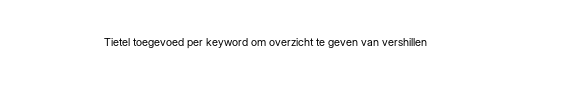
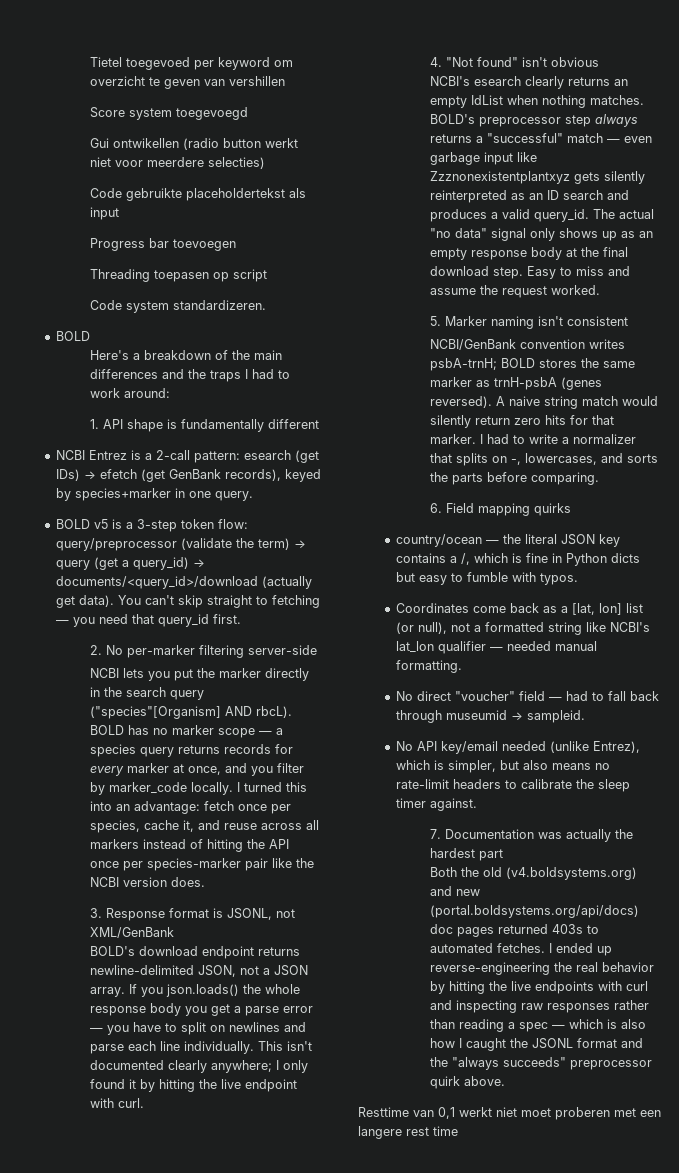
+ Score system toegevoegd
+ Gui ontwikellen (radio button werkt niet voor meerdere selecties)
+ Code gebruikte placeholdertekst als input
+ Progress bar toevoegen
+ Threading toepasen op script
+ Code system standardizeren.
+ BOLD
+ Here's a breakdown of the main differences and the traps I had to work around:
+ 1. API shape is fundamentally different
+ NCBI Entrez is a 2-call pattern: esearch (get IDs) → efetch (get GenBank records), keyed by species+marker in one query.
+ BOLD v5 is a 3-step token flow: query/preprocessor (validate the term) → query (get a query_id) → documents/<query_id>/download (actually get data). You can't skip straight to fetching — you need that query_id first.
+ 2. No per-marker filtering server-side
+ NCBI lets you put the marker directly in the search query ("species"[Organism] AND rbcL). BOLD has no marker scope — a species query returns records for every marker at once, and you filter by marker_code locally. I turned this into an advantage: fetch once per species, cache it, and reuse across all markers instead of hitting the API once per species-marker pair like the NCBI version does.
+ 3. Response format is JSONL, not XML/GenBank
+ BOLD's download endpoint returns newline-delimited JSON, not a JSON array. If you json.loads() the whole response body you get a parse error — you have to split on newlines and parse each line individually. This isn't documented clearly anywhere; I only found it by hitting the live endpoint with curl.
+ 4. "Not found" isn't obvious
+ NCBI's esearch clearly returns an empty IdList when nothing matches. BOLD's preprocessor step always returns a "successful" match — even garbage input like Zzznonexistentplantxyz gets silently reinterpreted as an ID search and produces a valid query_id. The actual "no data" signal only shows up as an empty response body at the final download step. Easy to miss and assume the request worked.
+ 5. Marker naming isn't consistent
+ NCBI/GenBank convention writes psbA-trnH; BOLD stores the same marker as trnH-psbA (genes reversed). A naive string match would silently return zero hits for that marker. I had to write a normalizer that splits on -, lowercases, and sorts the parts before comparing.
+ 6. Field mapping quirks
+ country/ocean — the literal JSON key contains a /, which is fine in Python dicts but easy to fumble with typos.
+ Coordinates come back as a [lat, lon] list (or null), not a formatted string like NCBI's lat_lon qualifier — needed manual formatting.
+ No direct "voucher" field — had to fall back through museumid → sampleid.
+ No API key/email needed (unlike Entrez), which is simpler, but also means no rate-limit headers to calibrate the sleep timer against.
+ 7. Documentation was actually the hardest part
+ Both the old (v4.boldsystems.org) and new (portal.boldsystems.org/api/docs) doc pages returned 403s to automated fetches. I ended up reverse-engineering the real behavior by hitting the live endpoints with curl and inspecting raw responses rather than reading a spec — which is also how I caught the JSONL format and the "always succeeds" preprocessor quirk above.
+ Resttime van 0,1 werkt niet moet proberen met een langere rest time

